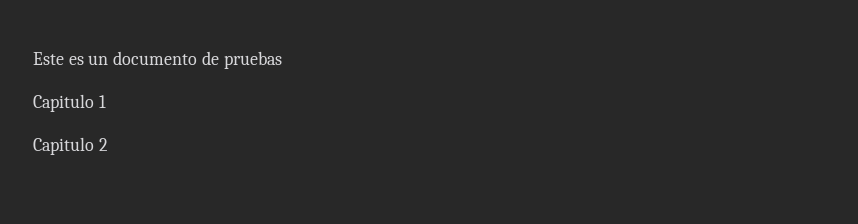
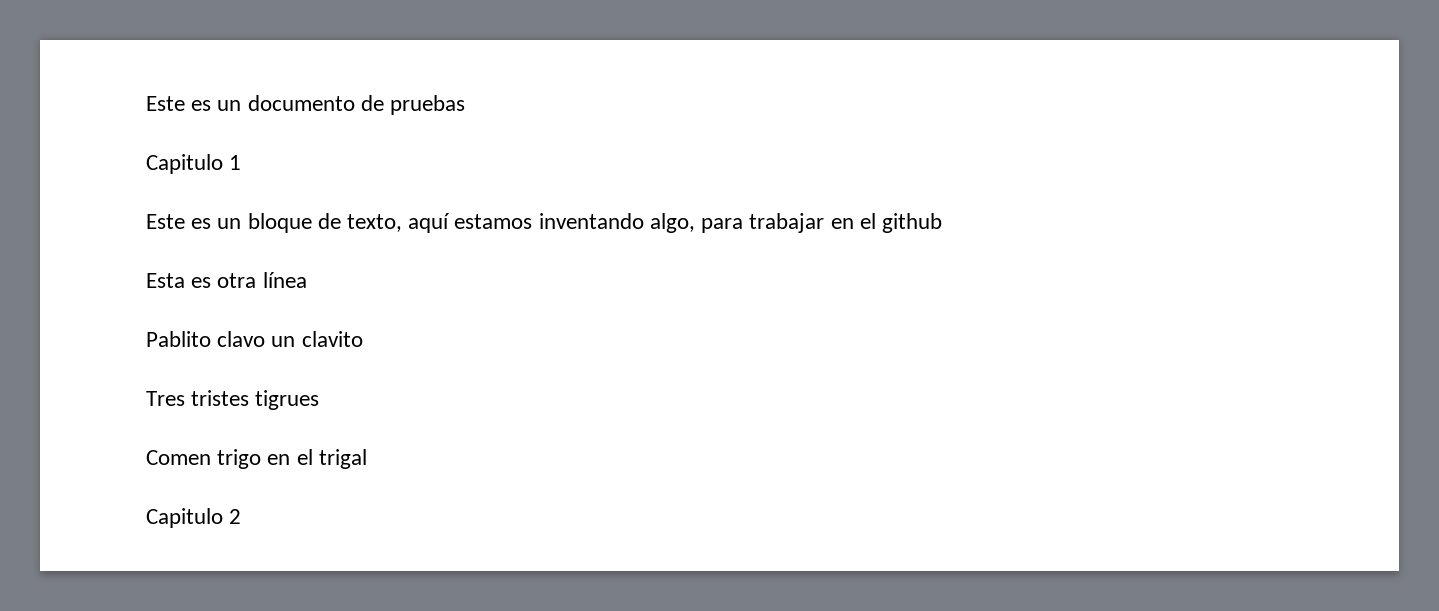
+ Este es un bloque de texto, aquí estamos inventando algo, para trabajar en el github
+ Esta es otra línea
+ Pablito clavo un clavito
+ Tres tristes tigrues
+ Comen trigo en el trigal

